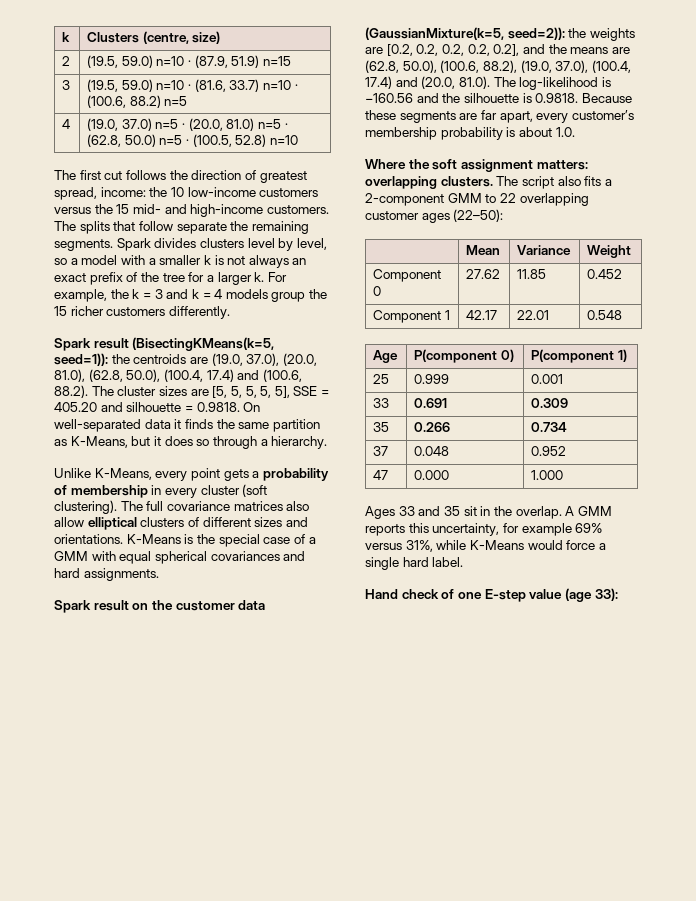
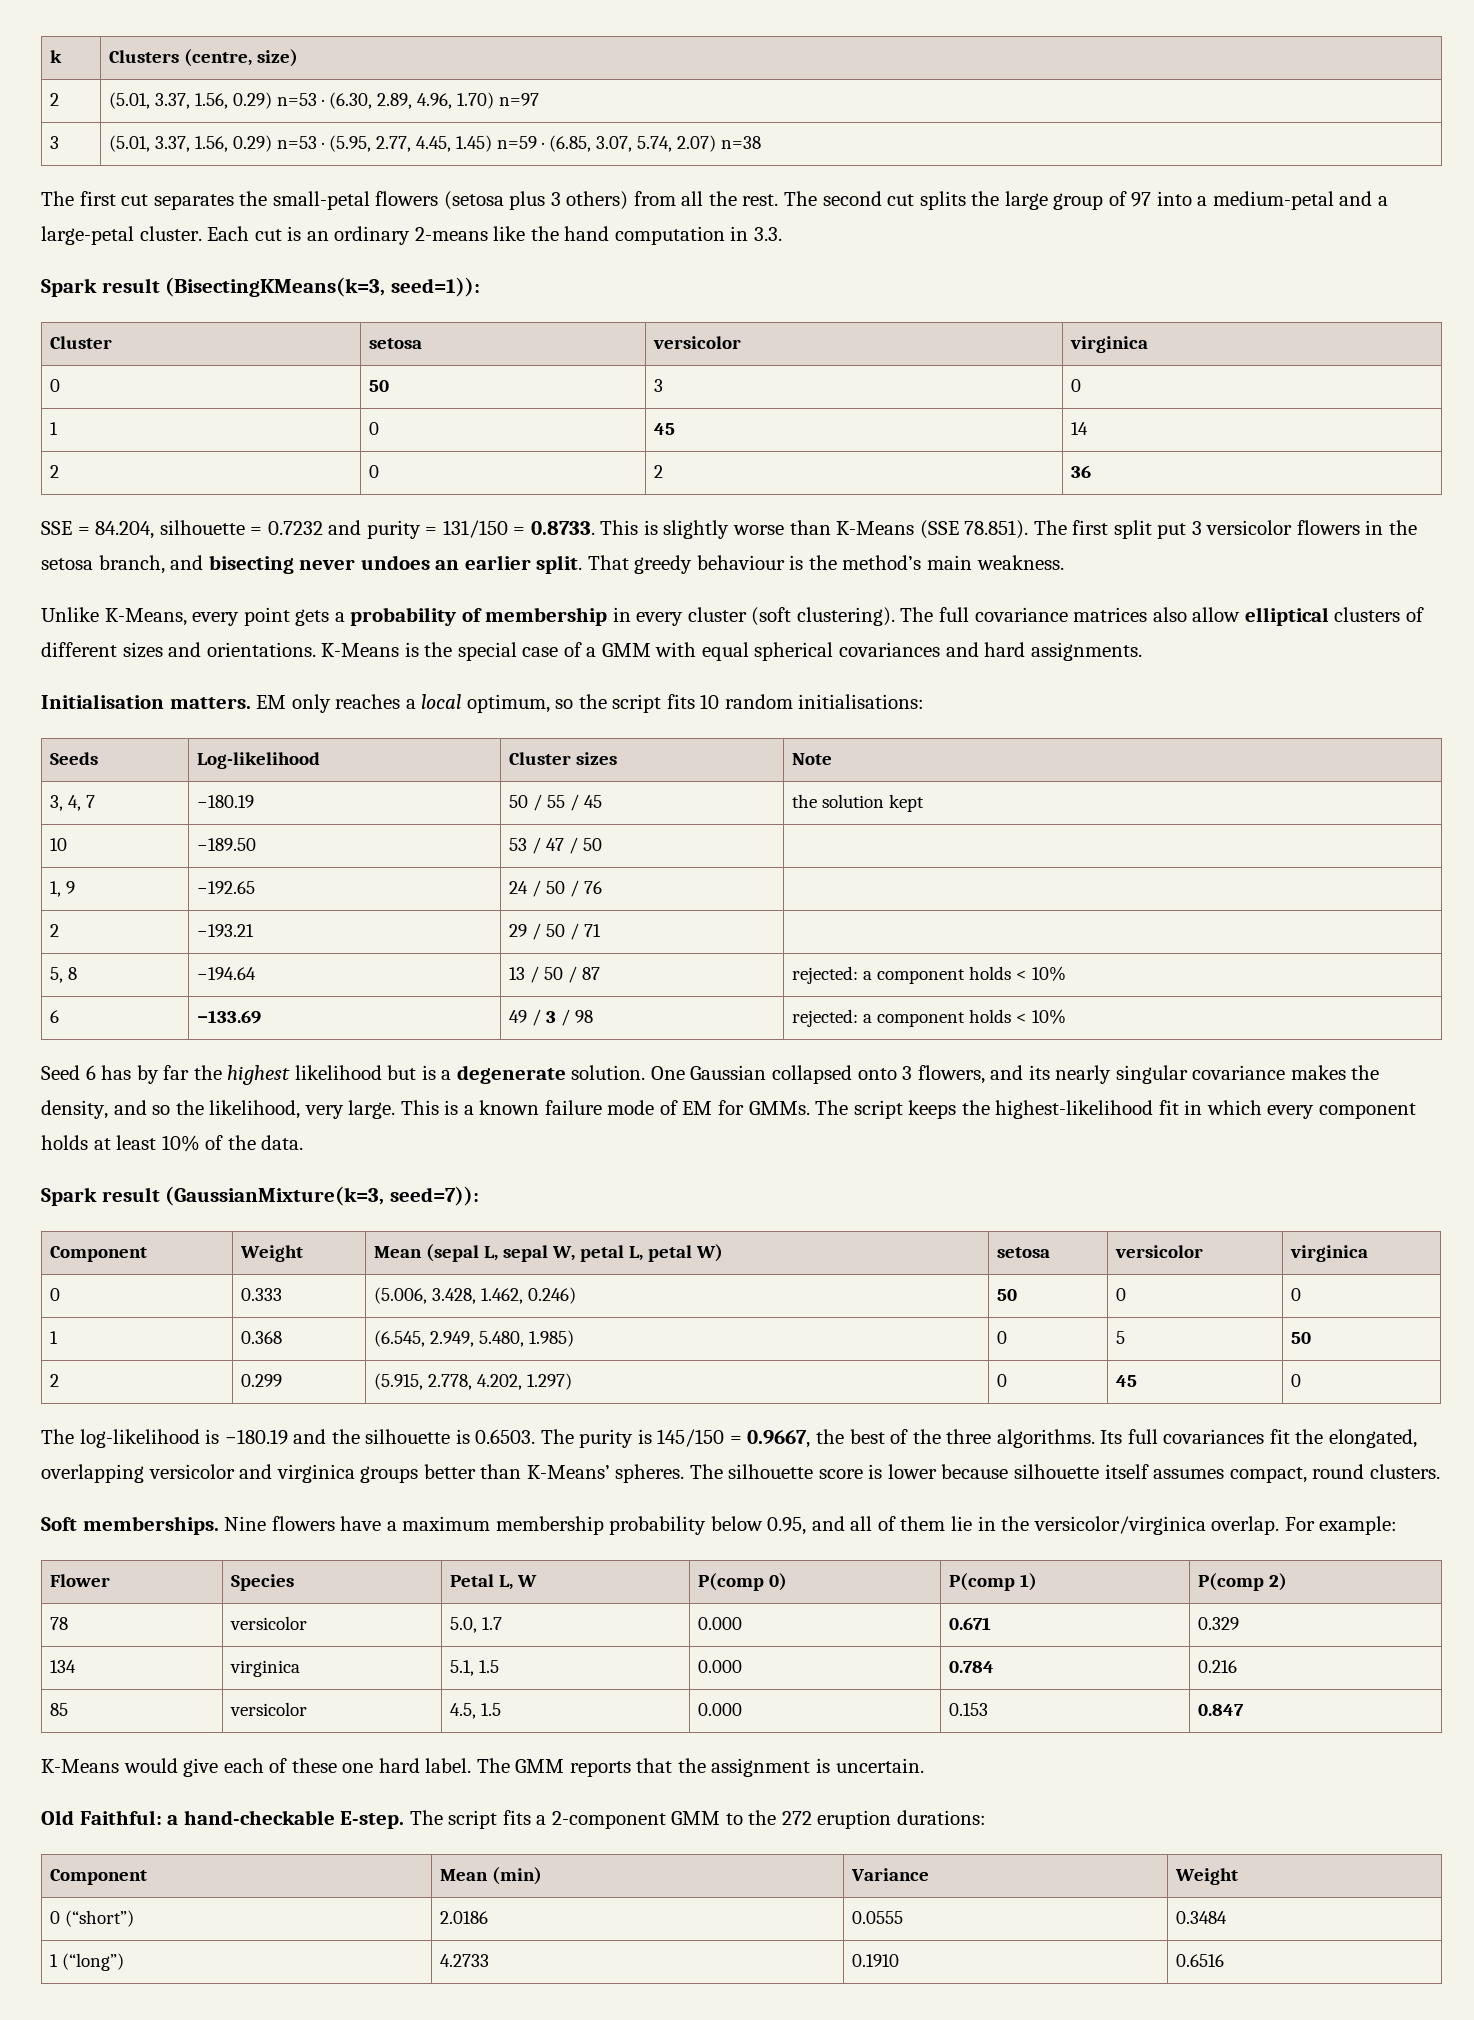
- 2 | (19.5, 59.0) n=10 · (87.9, 51.9) n=15
- 3 | (19.5, 59.0) n=10 · (81.6, 33.7) n=10 · (100.6, 88.2) n=5
- 4 | (19.0, 37.0) n=5 · (20.0, 81.0) n=5 · (62.8, 50.0) n=5 · (100.5, 52.8) n=10
- The first cut follows the direction of greatest spread, income: the 10 low-income customers versus the 15 mid- and high-income customers. The splits that follow separate the remaining segments. Spark divides clusters level by level, so a model with a smaller k is not always an exact prefix of the tree for a larger k. For example, the k = 3 and k = 4 models group the 15 richer customers differently.
- Spark result (BisectingKMeans(k=5, seed=1)): the centroids are (19.0, 37.0), (20.0, 81.0), (62.8, 50.0), (100.4, 17.4) and (100.6, 88.2). The cluster sizes are [5, 5, 5, 5, 5], SSE = 405.20 and silhouette = 0.9818. On well-separated data it finds the same partition as K-Means, but it does so through a hierarchy.
+ 2 | (5.01, 3.37, 1.56, 0.29) n=53 · (6.30, 2.89, 4.96, 1.70) n=97
+ 3 | (5.01, 3.37, 1.56, 0.29) n=53 · (5.95, 2.77, 4.45, 1.45) n=59 · (6.85, 3.07, 5.74, 2.07) n=38
+ The first cut separates the small-petal flowers (setosa plus 3 others) from all the rest. The second cut splits the large group of 97 into a medium-petal and a large-petal cluster. Each cut is an ordinary 2-means like the hand computation in 3.3.
+ Spark result (BisectingKMeans(k=3, seed=1)):
+ Cluster | setosa | versicolor | virginica
+ 0 | 50 | 3 | 0
+ 1 | 0 | 45 | 14
+ 2 | 0 | 2 | 36
+ SSE = 84.204, silhouette = 0.7232 and purity = 131/150 = 0.8733. This is slightly worse than K-Means (SSE 78.851). The first split put 3 versicolor flowers in the setosa branch, and bisecting never undoes an earlier split. That greedy behaviour is the method’s main weakness.
- Spark result on the customer data (GaussianMixture(k=5, seed=2)): the weights are [0.2, 0.2, 0.2, 0.2, 0.2], and the means are (62.8, 50.0), (100.6, 88.2), (19.0, 37.0), (100.4, 17.4) and (20.0, 81.0). The log-likelihood is −160.56 and the silhouette is 0.9818. Because these segments are far apart, every customer’s membership probability is about 1.0.
- Where the soft assignment matters: overlapping clusters. The script also fits a 2-component GMM to 22 overlapping customer ages (22–50):
- | Mean | Variance | Weight
+ Initialisation matters. EM only reaches a local optimum, so the script fits 10 random initialisations:
+ Seeds | Log-likelihood | Cluster sizes | Note
+ 3, 4, 7 | −180.19 | 50 / 55 / 45 | the solution kept
+ 10 | −189.50 | 53 / 47 / 50 |
+ 1, 9 | −192.65 | 24 / 50 / 76 |
+ 2 | −193.21 | 29 / 50 / 71 |
+ 5, 8 | −194.64 | 13 / 50 / 87 | rejected: a component holds < 10%
+ 6 | −133.69 | 49 / 3 / 98 | rejected: a component holds < 10%
+ Seed 6 has by far the highest likelihood but is a degenerate solution. One Gaussian collapsed onto 3 flowers, and its nearly singular covariance makes the density, and so the likelihood, very large. This is a known failure mode of EM for GMMs. The script keeps the highest-likelihood fit in which every component holds at least 10% of the data.
+ Spark result (GaussianMixture(k=3, seed=7)):
+ Component | Weight | Mean (sepal L, sepal W, petal L, petal W) | setosa | versicolor | virginica
+ 0 | 0.333 | (5.006, 3.428, 1.462, 0.246) | 50 | 0 | 0
+ 1 | 0.368 | (6.545, 2.949, 5.480, 1.985) | 0 | 5 | 50
+ 2 | 0.299 | (5.915, 2.778, 4.202, 1.297) | 0 | 45 | 0
+ The log-likelihood is −180.19 and the silhouette is 0.6503. The purity is 145/150 = 0.9667, the best of the three algorithms. Its full covariances fit the elongated, overlapping versicolor and virginica groups better than K-Means’ spheres. The silhouette score is lower because silhouette itself assumes compact, round clusters.
+ Soft memberships. Nine flowers have a maximum membership probability below 0.95, and all of them lie in the versicolor/virginica overlap. For example:
+ Flower | Species | Petal L, W | P(comp 0) | P(comp 1) | P(comp 2)
+ 78 | versicolor | 5.0, 1.7 | 0.000 | 0.671 | 0.329
+ 134 | virginica | 5.1, 1.5 | 0.000 | 0.784 | 0.216
+ 85 | versicolor | 4.5, 1.5 | 0.000 | 0.153 | 0.847
+ K-Means would give each of these one hard label. The GMM reports that the assignment is uncertain.
+ Old Faithful: a hand-checkable E-step. The script fits a 2-component GMM to the 272 eruption durations:
+ Component | Mean (min) | Variance | Weight
- Component 0 | 27.62 | 11.85 | 0.452
- Component 1 | 42.17 | 22.01 | 0.548
- Age | P(component 0) | P(component 1)
- 25 | 0.999 | 0.001
- 33 | 0.691 | 0.309
- 35 | 0.266 | 0.734
- 37 | 0.048 | 0.952
- 47 | 0.000 | 1.000
- Ages 33 and 35 sit in the overlap. A GMM reports this uncertainty, for example 69% versus 31%, while K-Means would force a single hard label.
- Hand check of one E-step value (age 33):
+ 0 (“short”) | 2.0186 | 0.0555 | 0.3484
+ 1 (“long”) | 4.2733 | 0.1910 | 0.6516

